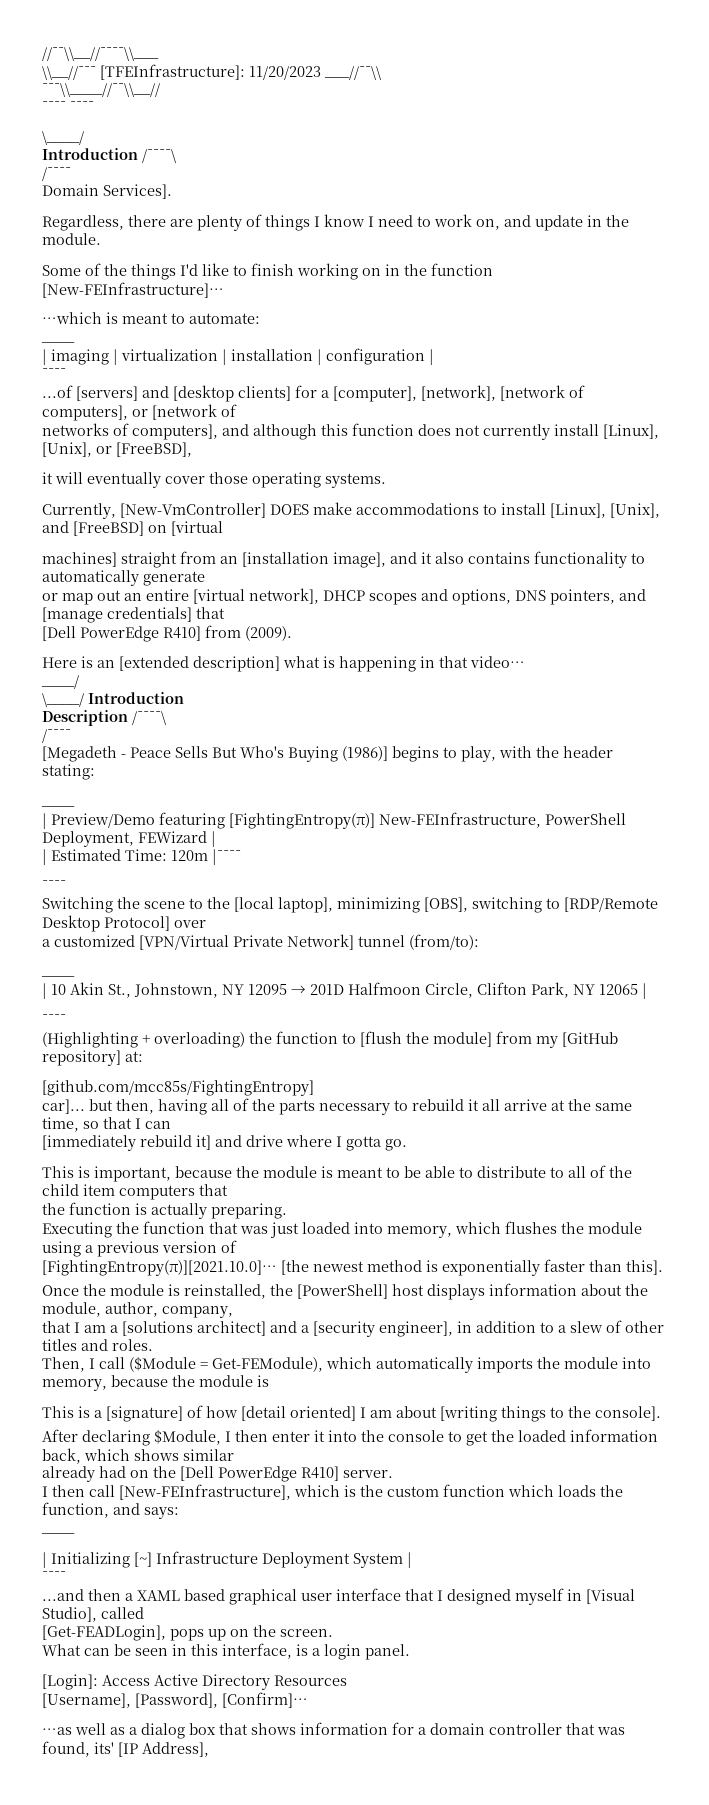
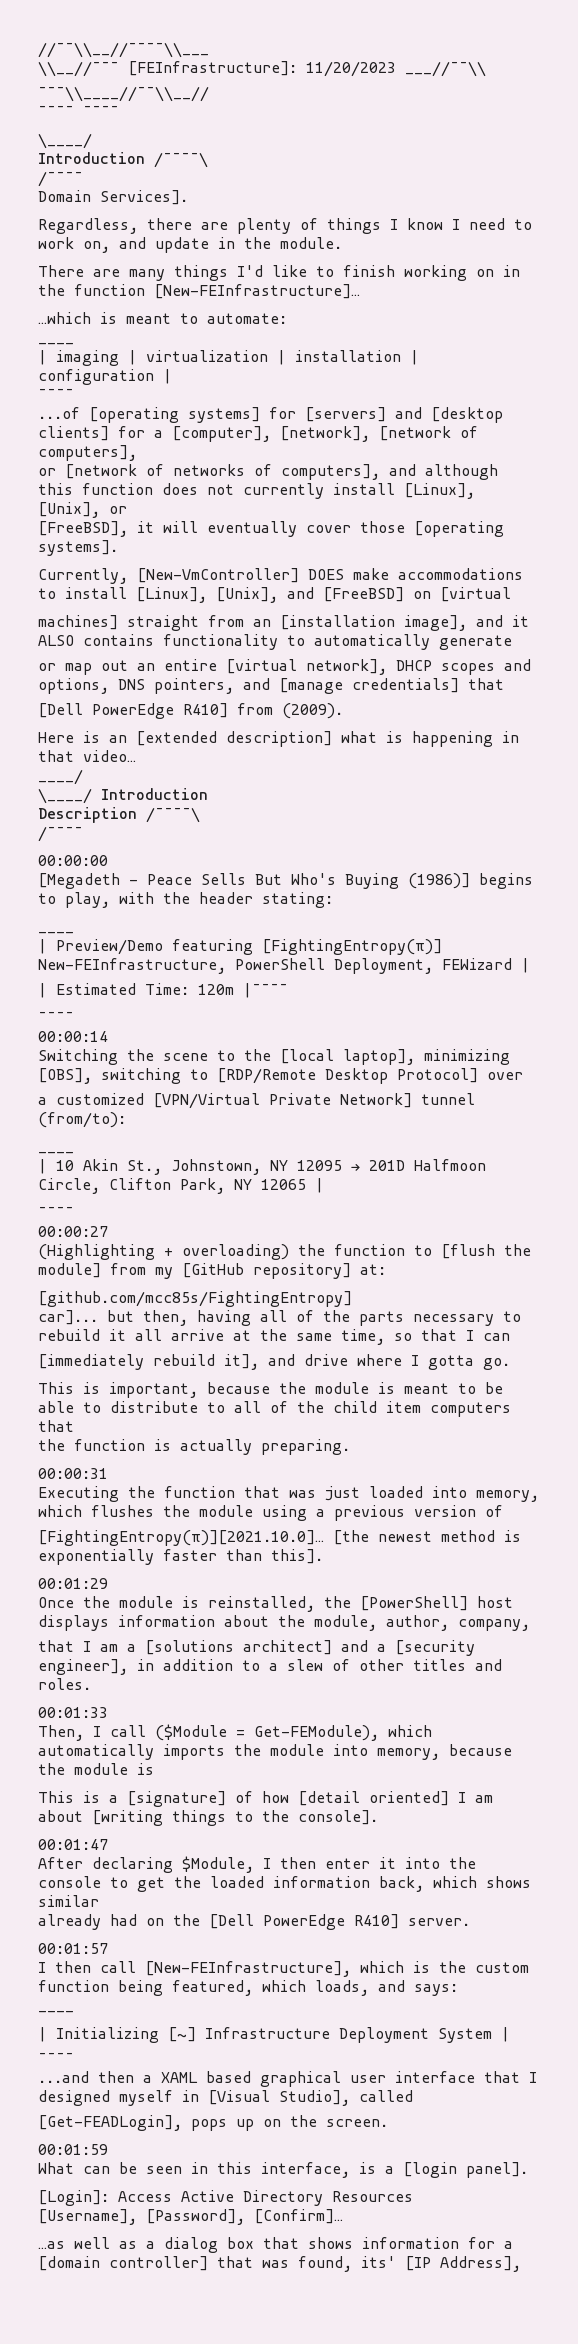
- \\__//¯¯¯ [TFEInfrastructure]: 11/20/2023 ___//¯¯\\
+ \\__//¯¯¯ [FEInfrastructure]: 11/20/2023 ___//¯¯\\
- Some of the things I'd like to finish working on in the function [New-FEInfrastructure]…
+ There are many things I'd like to finish working on in the function [New-FEInfrastructure]…
- ...of [servers] and [desktop clients] for a [computer], [network], [network of computers], or [network of
- networks of computers], and although this function does not currently install [Linux], [Unix], or [FreeBSD],
- it will eventually cover those operating systems.
+ ...of [operating systems] for [servers] and [desktop clients] for a [computer], [network], [network of computers],
+ or [network of networks of computers], and although this function does not currently install [Linux], [Unix], or
+ [FreeBSD], it will eventually cover those [operating systems].
- machines] straight from an [installation image], and it also contains functionality to automatically generate
+ machines] straight from an [installation image], and it ALSO contains functionality to automatically generate
+ 00:00:00
+ 00:00:14
+ 00:00:27
- [immediately rebuild it] and drive where I gotta go.
+ [immediately rebuild it], and drive where I gotta go.
+ 00:00:31
+ 00:01:29
+ 00:01:33
+ 00:01:47
+ 00:01:57
- I then call [New-FEInfrastructure], which is the custom function which loads the function, and says:
+ I then call [New-FEInfrastructure], which is the custom function being featured, which loads, and says:
+ 00:01:59
- What can be seen in this interface, is a login panel.
+ What can be seen in this interface, is a [login panel].
- …as well as a dialog box that shows information for a domain controller that was found, its' [IP Address],
+ …as well as a dialog box that shows information for a [domain controller] that was found, its' [IP Address],

